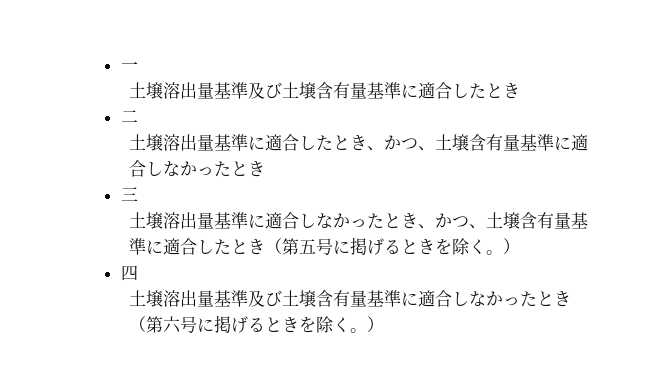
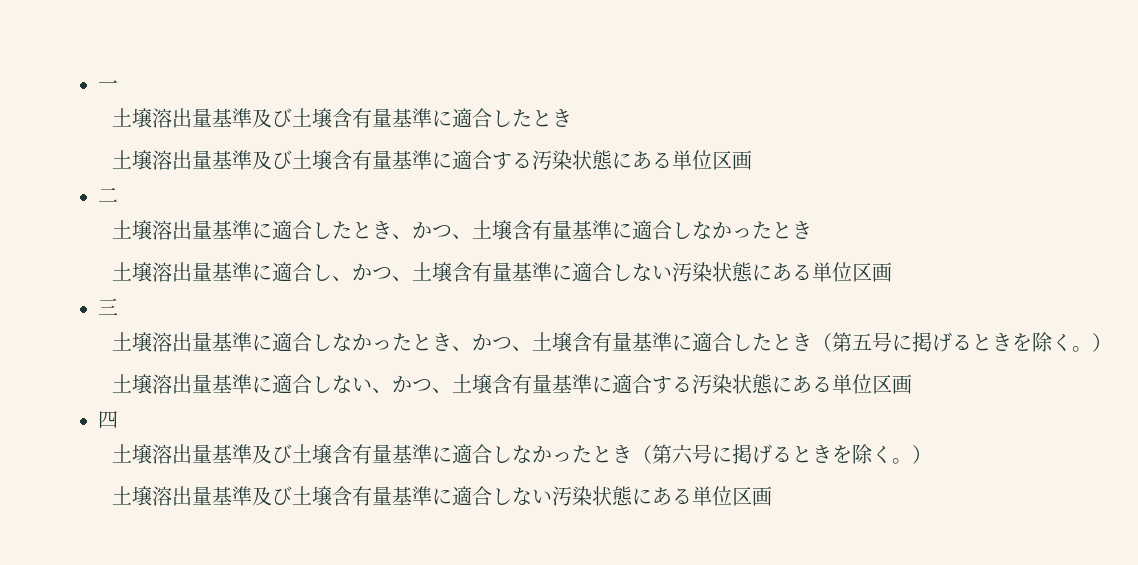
+ 土壌溶出量基準及び土壌含有量基準に適合する汚染状態にある単位区画
+ 土壌溶出量基準に適合し、かつ、土壌含有量基準に適合しない汚染状態にある単位区画
+ 土壌溶出量基準に適合しない、かつ、土壌含有量基準に適合する汚染状態にある単位区画
+ 土壌溶出量基準及び土壌含有量基準に適合しない汚染状態にある単位区画

